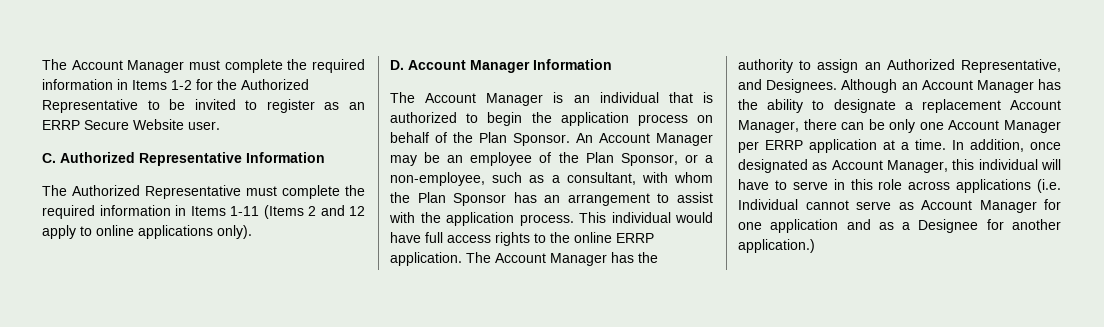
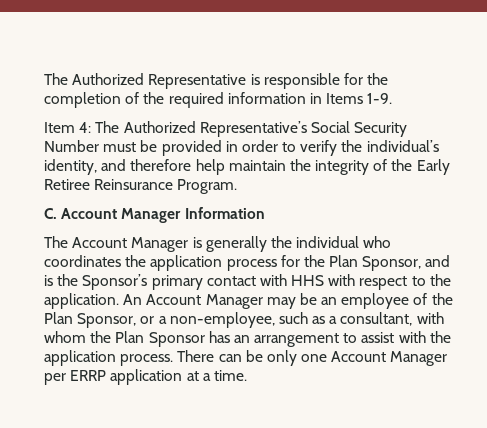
- The Account Manager must complete the required information in Items 1-2 for the Authorized Representative to be invited to register as an ERRP Secure Website user.
- C. Authorized Representative Information
- The Authorized Representative must complete the required information in Items 1-11 (Items 2 and 12 apply to online applications only).
- D. Account Manager Information
+ The Authorized Representative is responsible for the completion of the required information in Items 1-9.
+ Item 4: The Authorized Representative’s Social Security Number must be provided in order to verify the individual’s identity, and therefore help maintain the integrity of the Early Retiree Reinsurance Program.
+ C. Account Manager Information
- The Account Manager is an individual that is authorized to begin the application process on behalf of the Plan Sponsor.
+ The Account Manager is generally the individual who coordinates the application process for the Plan Sponsor, and is the Sponsor’s primary contact with HHS with respect to the application.
- This individual would have full access rights to the online ERRP application. The Account Manager has the authority to assign an Authorized Representative, and Designees. Although an Account Manager has the ability to designate a replacement Account Manager, there can be only one Account Manager per ERRP application at a time. In addition, once designated as Account Manager, this individual will have to serve in this role across applications (i.e. Individual cannot serve as Account Manager for one application and as a Designee for another application.)
+ There can be only one Account Manager per ERRP application at a time.

